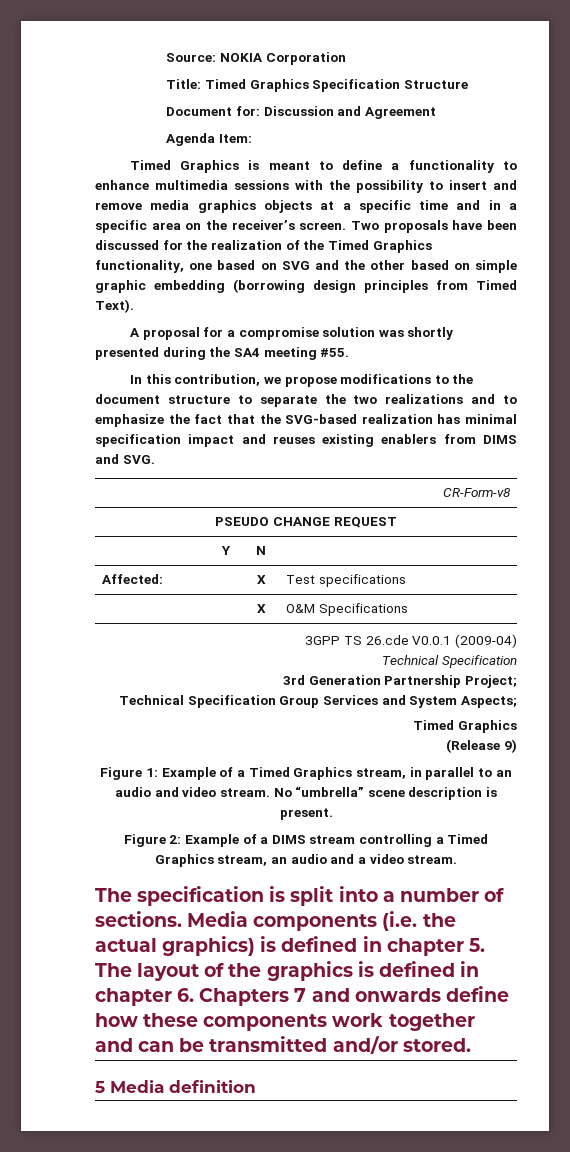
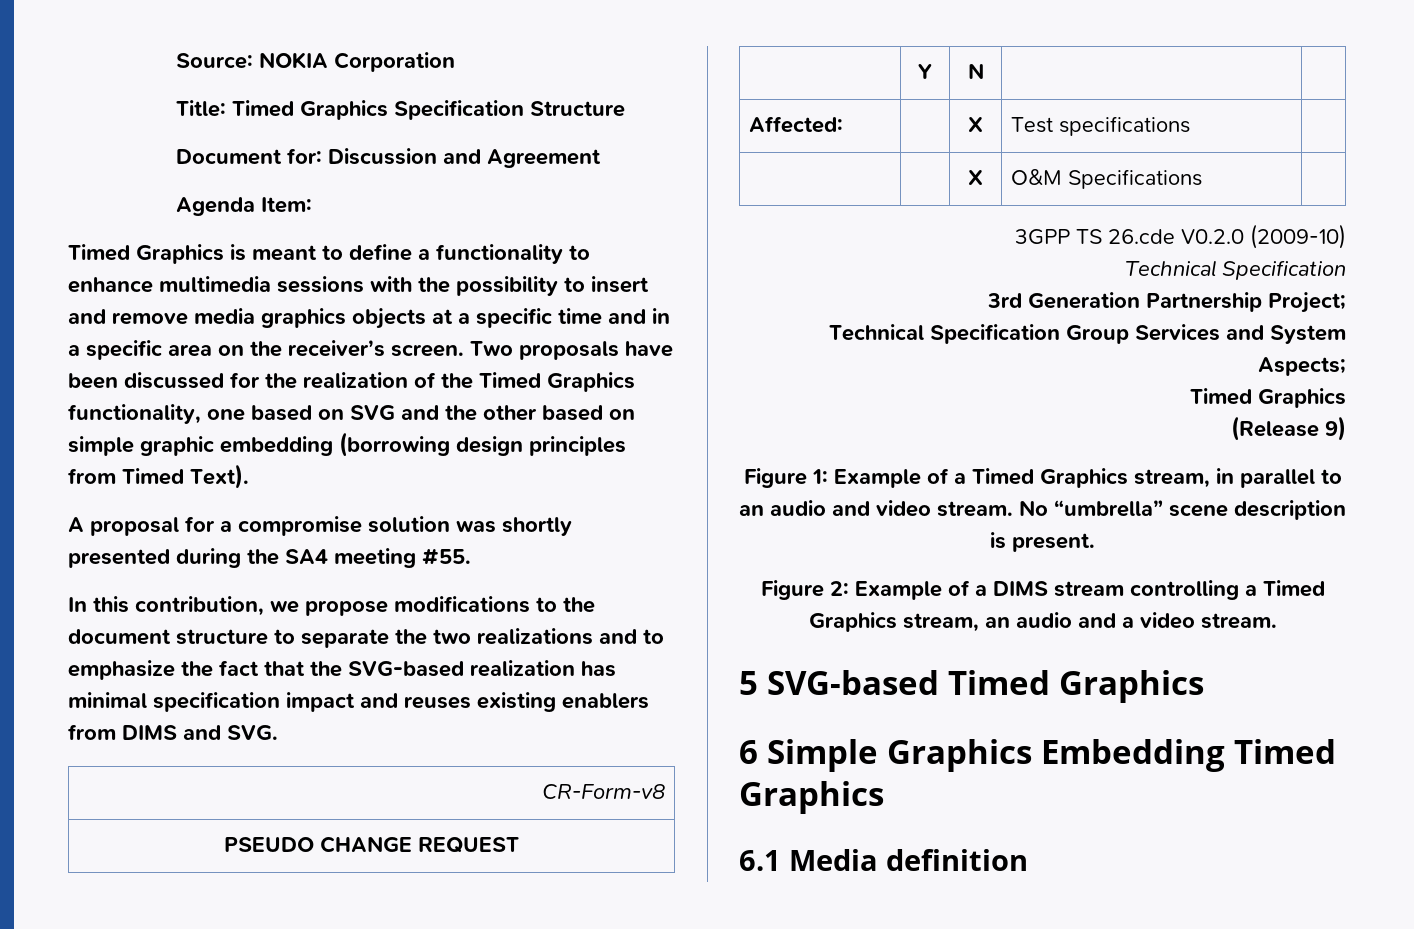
- 3GPP TS 26.cde V0.0.1 (2009-04)
+ 3GPP TS 26.cde V0.2.0 (2009-10)
- The specification is split into a number of sections. Media components (i.e. the actual graphics) is defined in chapter 5. The layout of the graphics is defined in chapter 6. Chapters 7 and onwards define how these components work together and can be transmitted and/or stored.
- 5 Media definition
+ 5 SVG-based Timed Graphics
+ 6 Simple Graphics Embedding Timed Graphics
+ 6.1 Media definition

